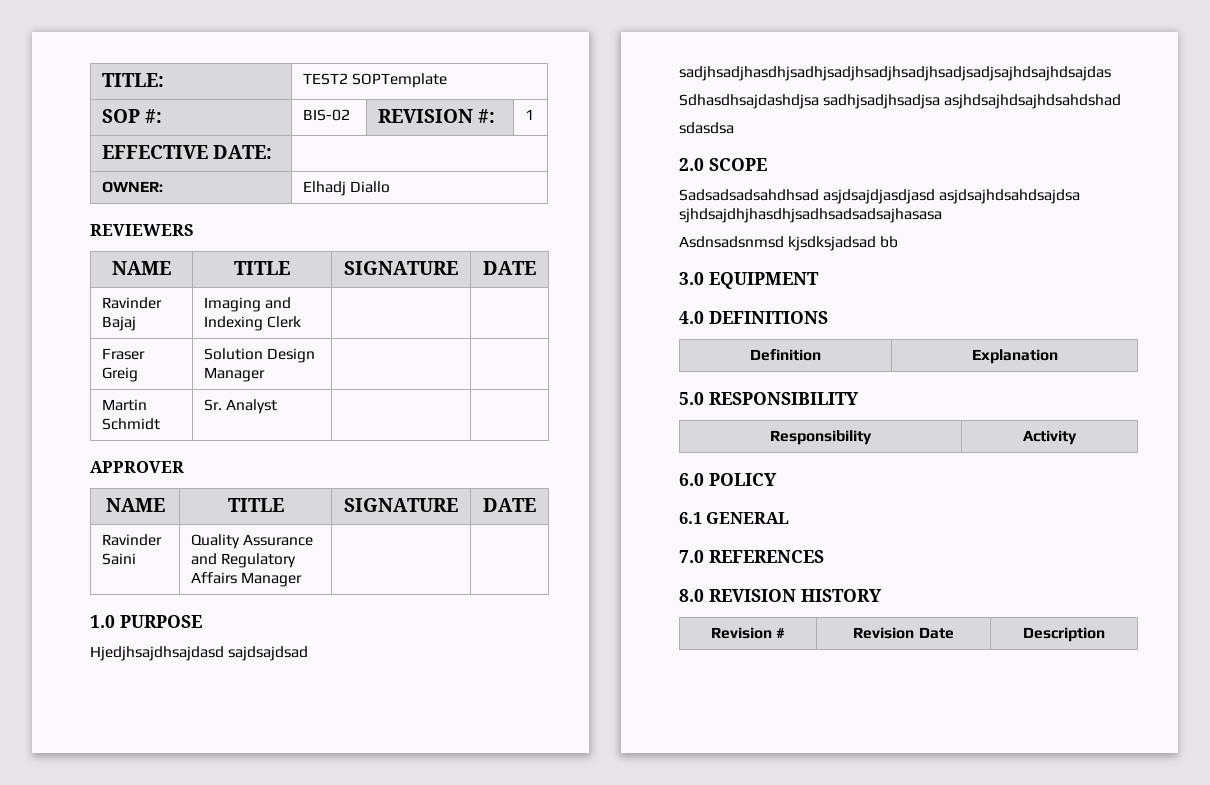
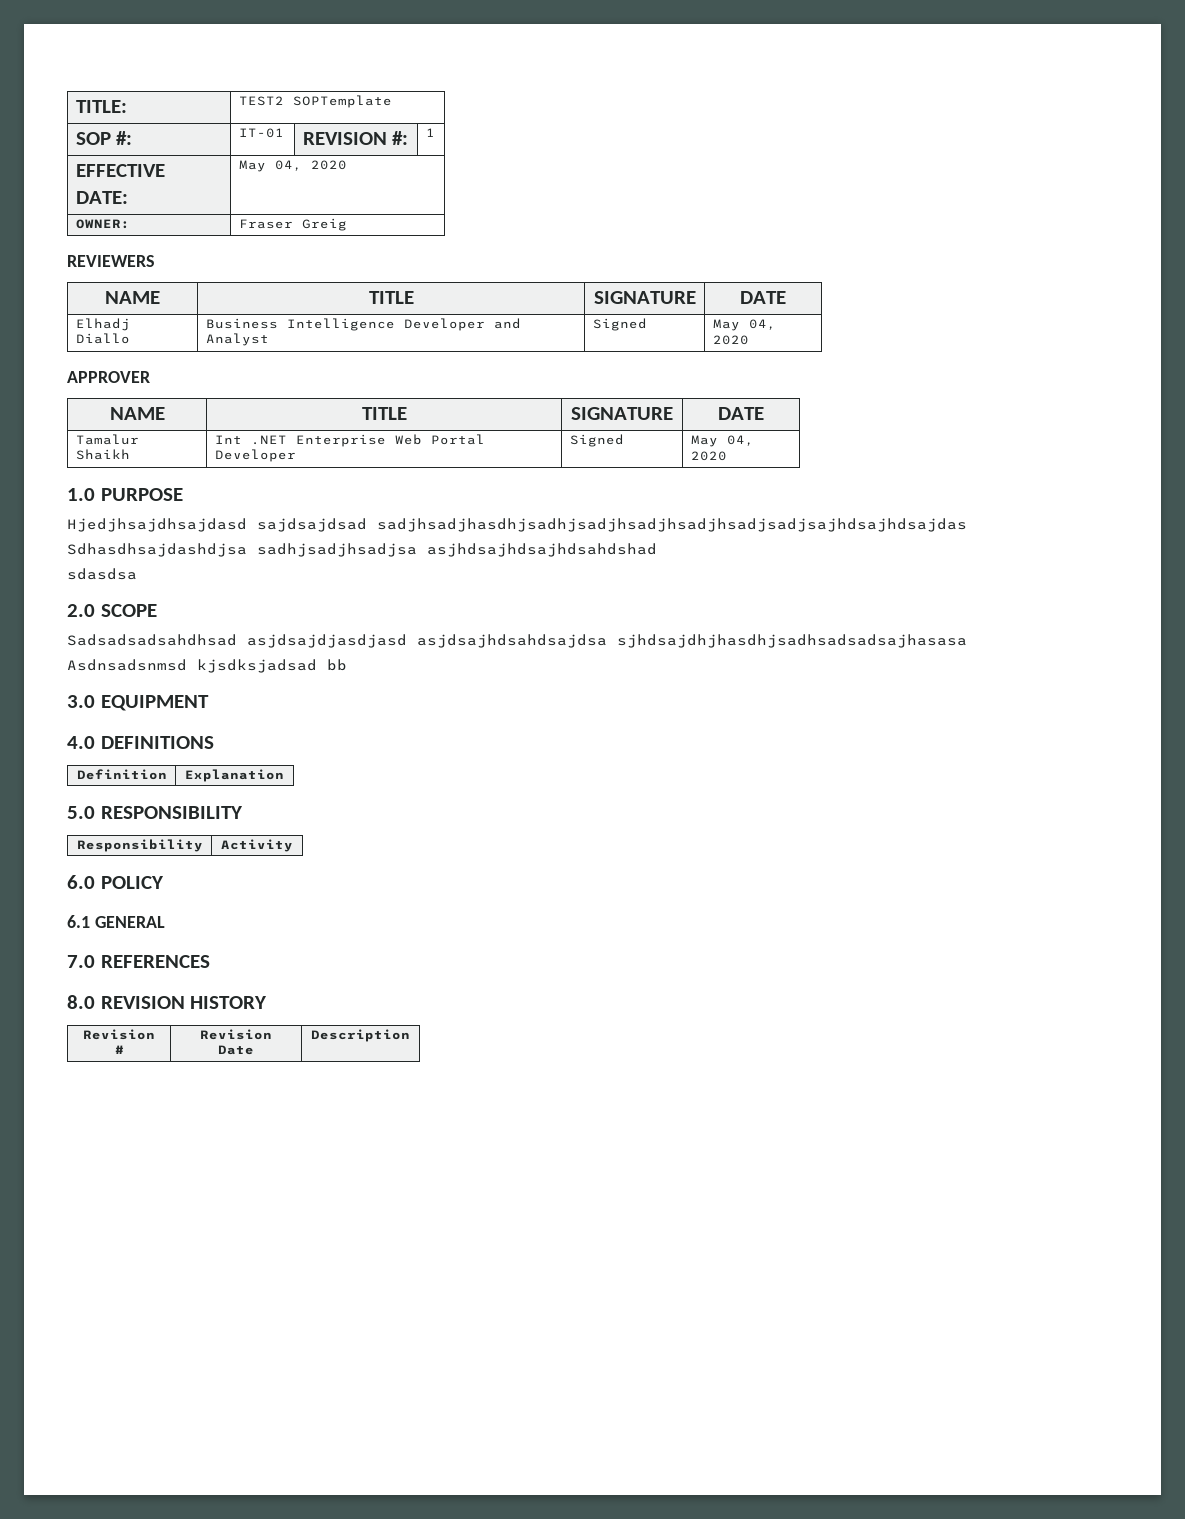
- SOP #: | BIS-02 | REVISION #: | 1
+ SOP #: | IT-01 | REVISION #: | 1
- EFFECTIVE DATE: |
+ EFFECTIVE DATE: | May 04, 2020
- OWNER: | Elhadj Diallo
+ OWNER: | Fraser Greig
- Ravinder Bajaj | Imaging and Indexing Clerk | |
- Fraser Greig | Solution Design Manager | |
- Martin Schmidt | Sr. Analyst | |
+ Elhadj Diallo | Business Intelligence Developer and Analyst | Signed | May 04, 2020
- Ravinder Saini | Quality Assurance and Regulatory Affairs Manager | |
+ Tamalur Shaikh | Int .NET Enterprise Web Portal Developer | Signed | May 04, 2020

